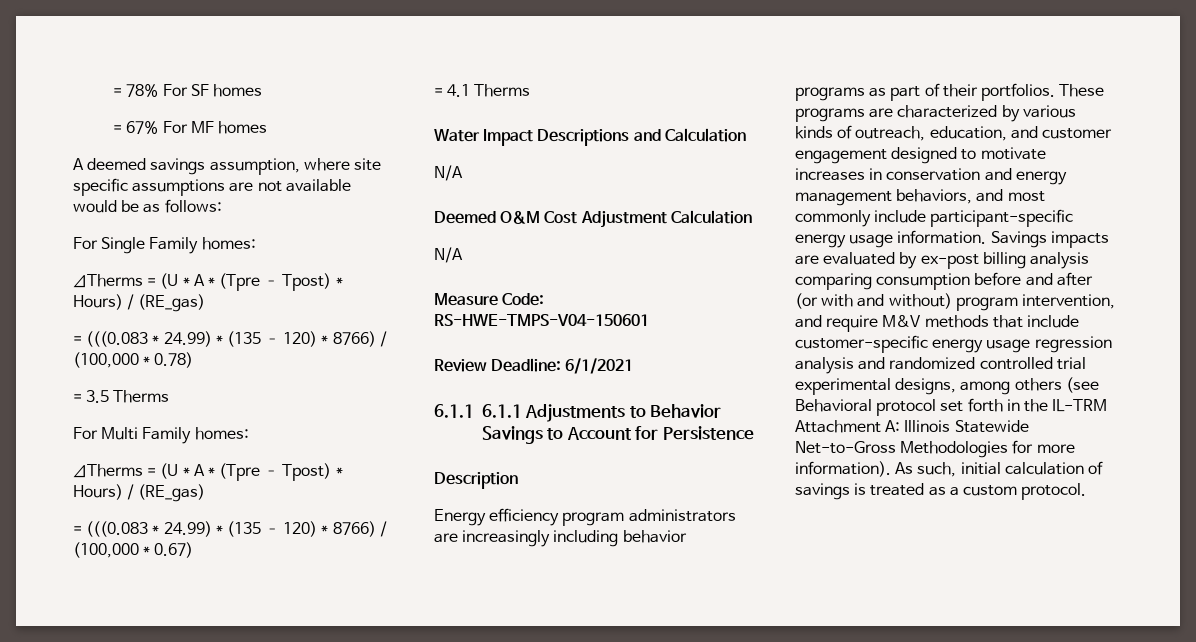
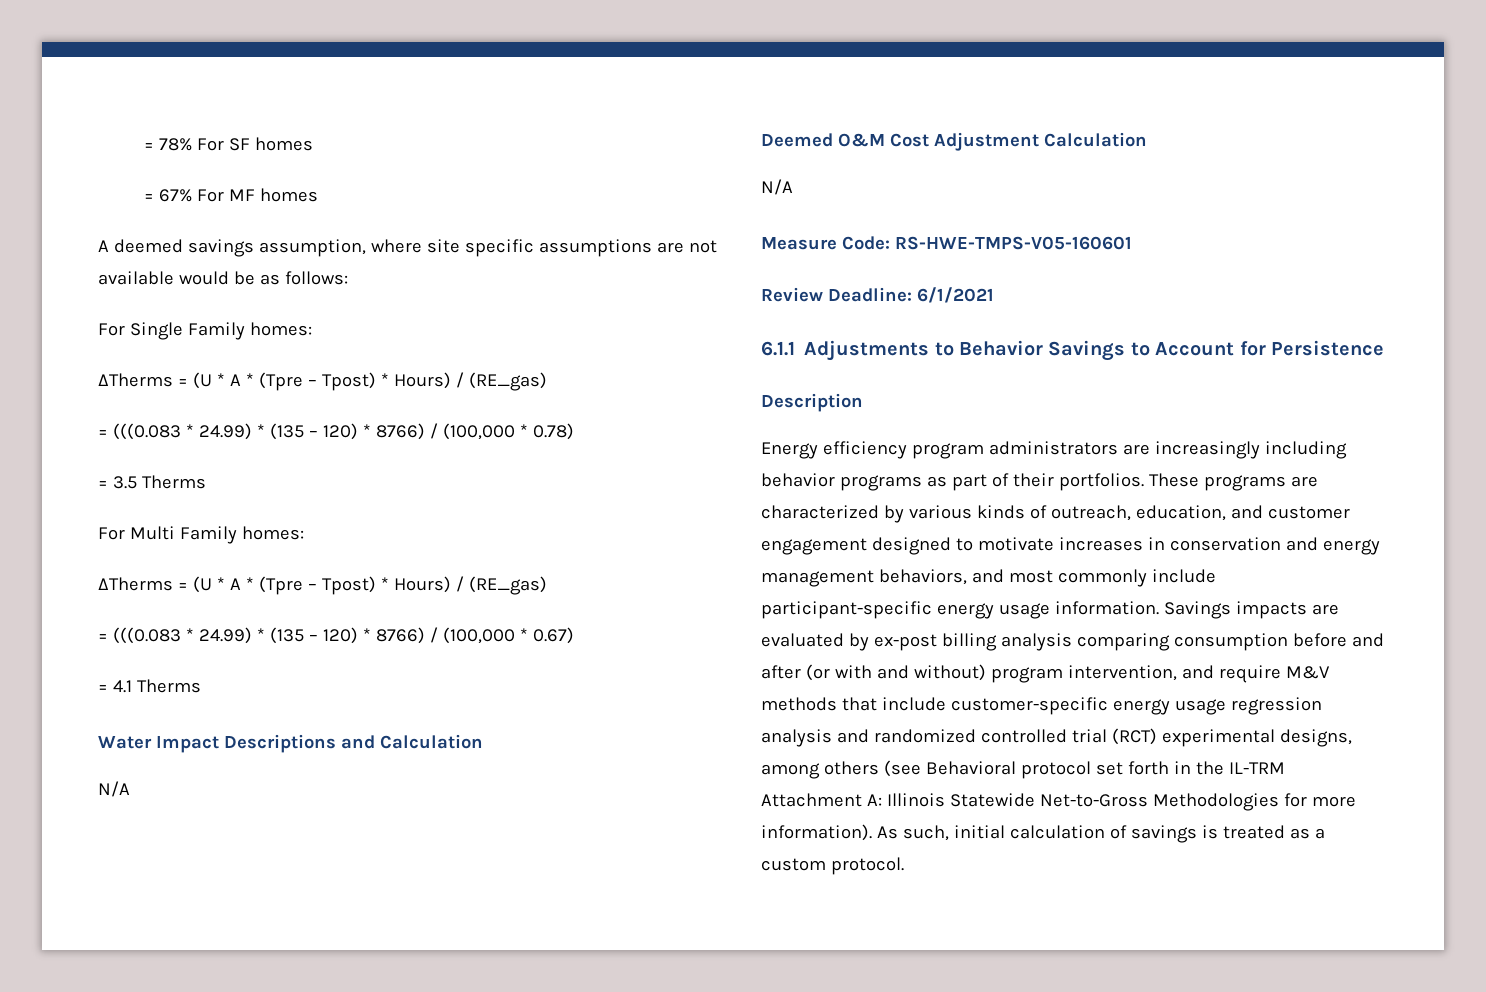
- Measure Code: RS-HWE-TMPS-V04-150601
+ Measure Code: RS-HWE-TMPS-V05-160601
- 6.1.1 6.1.1 Adjustments to Behavior Savings to Account for Persistence
+ 6.1.1 Adjustments to Behavior Savings to Account for Persistence
- Savings impacts are evaluated by ex-post billing analysis comparing consumption before and after (or with and without) program intervention, and require M&V methods that include customer-specific energy usage regression analysis and randomized controlled trial experimental designs, among others (see Behavioral protocol set forth in the IL-TRM Attachment A: Illinois Statewide Net-to-Gross Methodologies for more information).
+ Savings impacts are evaluated by ex-post billing analysis comparing consumption before and after (or with and without) program intervention, and require M&V methods that include customer-specific energy usage regression analysis and randomized controlled trial (RCT) experimental designs, among others (see Behavioral protocol set forth in the IL-TRM Attachment A: Illinois Statewide Net-to-Gross Methodologies for more information).

